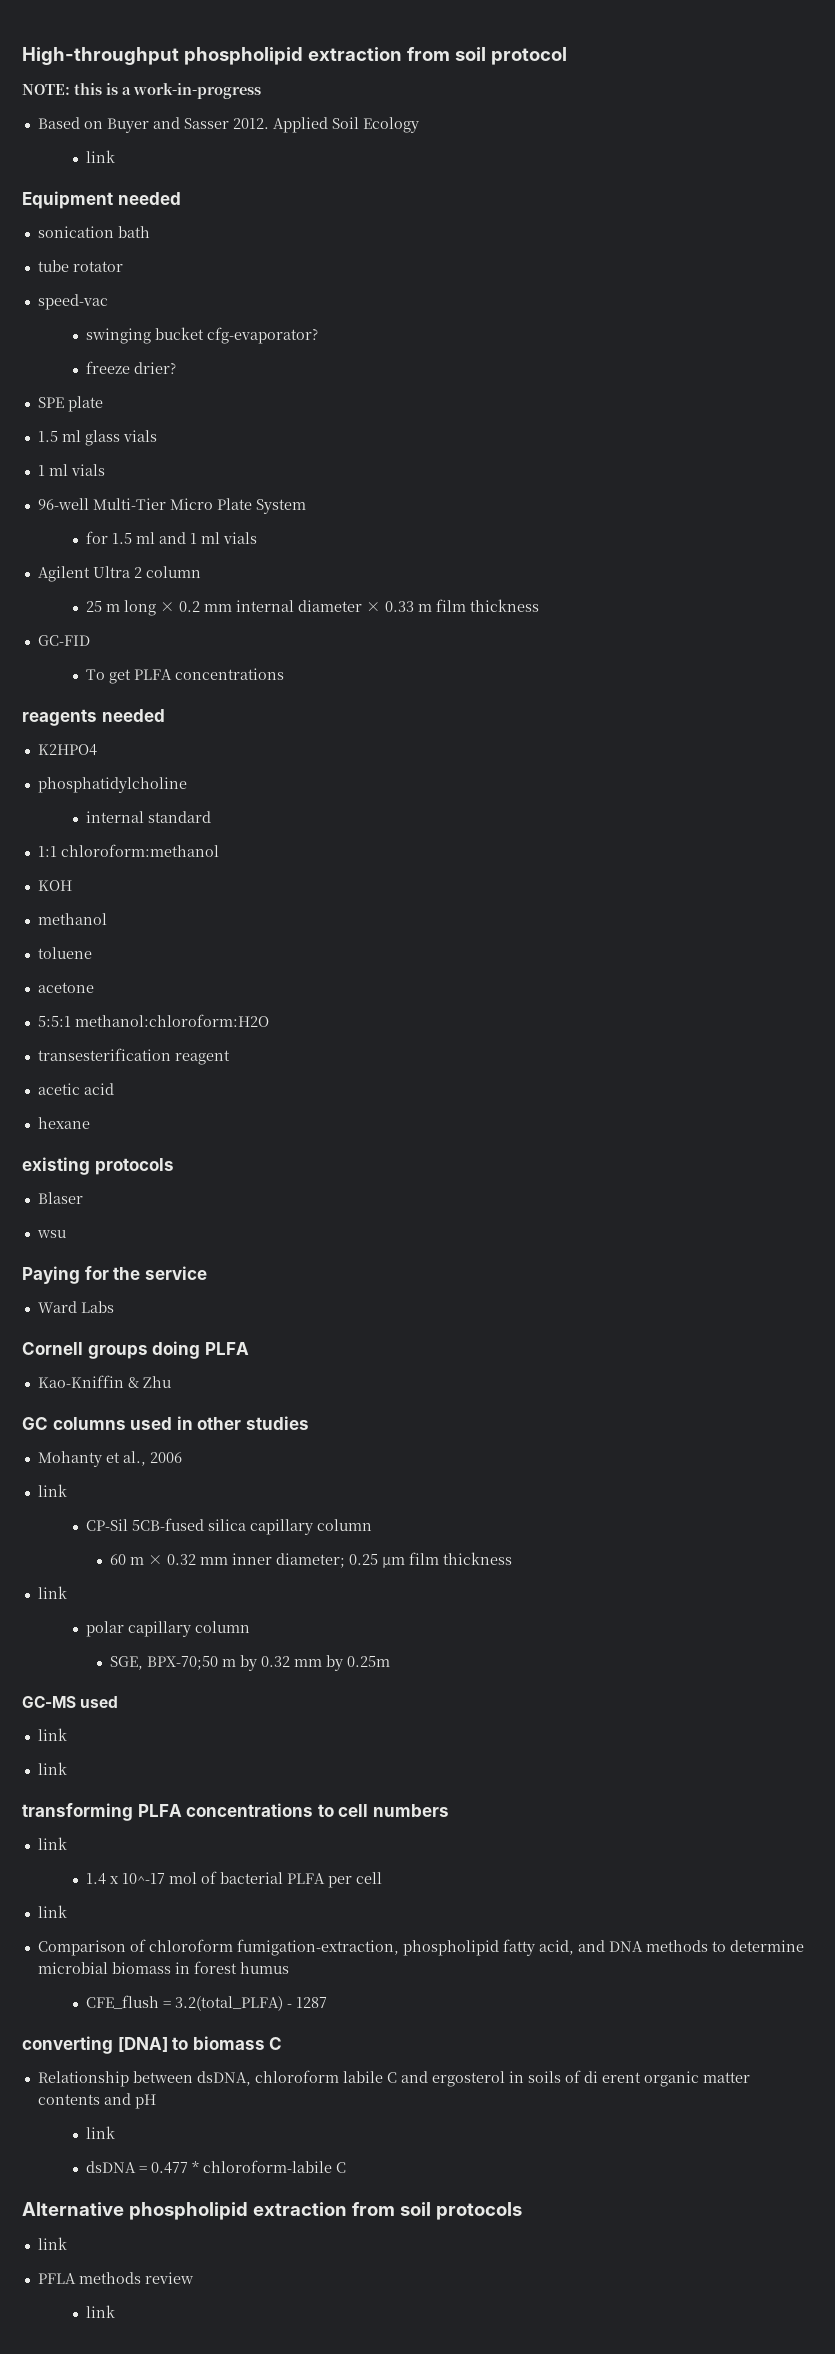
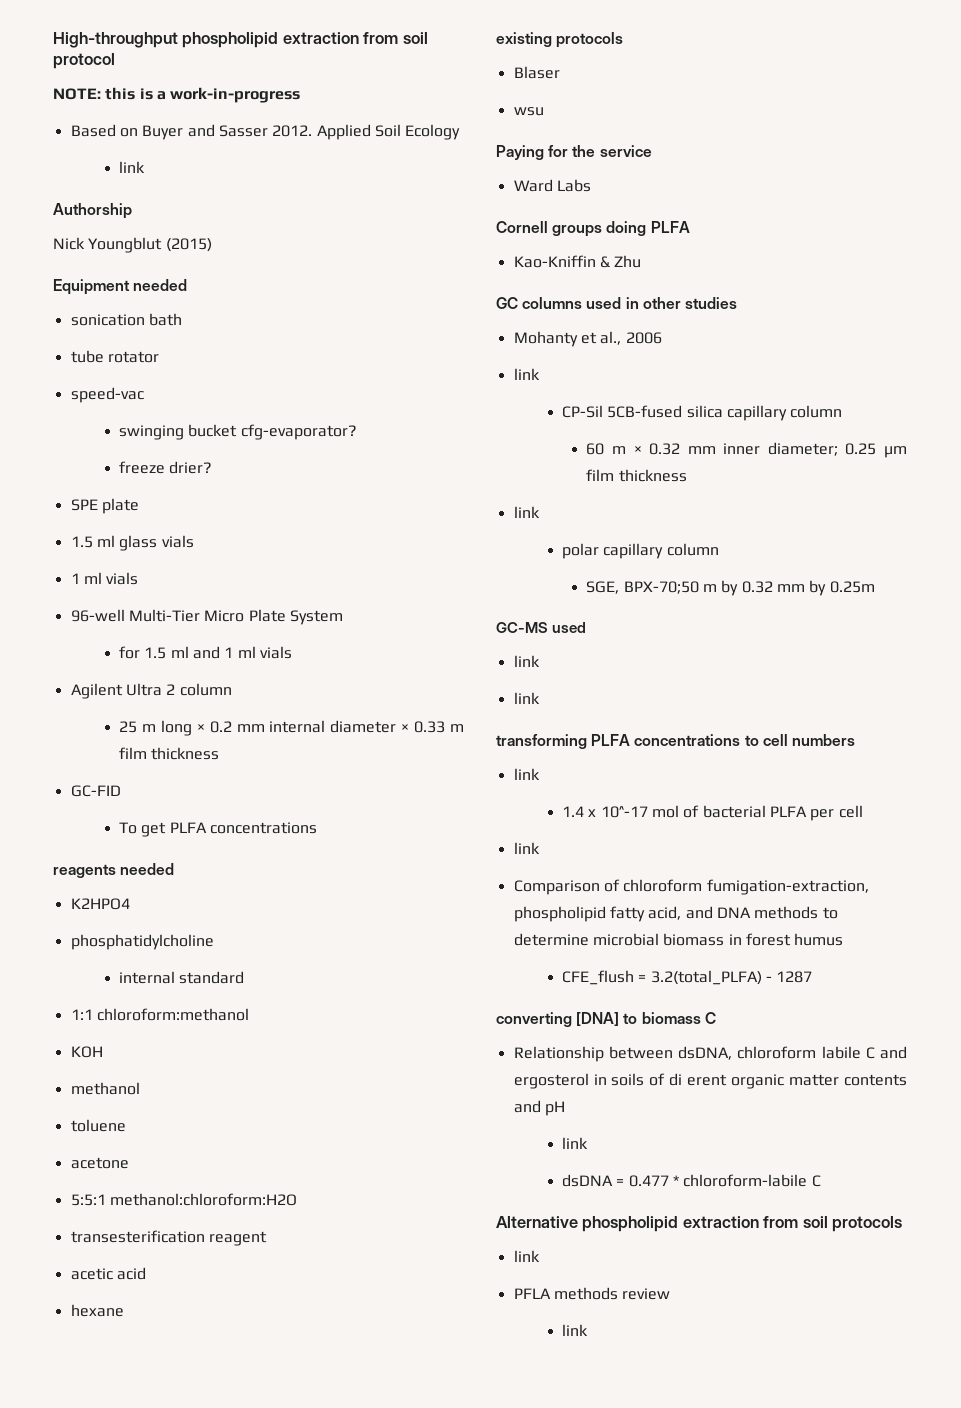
+ Authorship
+ Nick Youngblut (2015)

